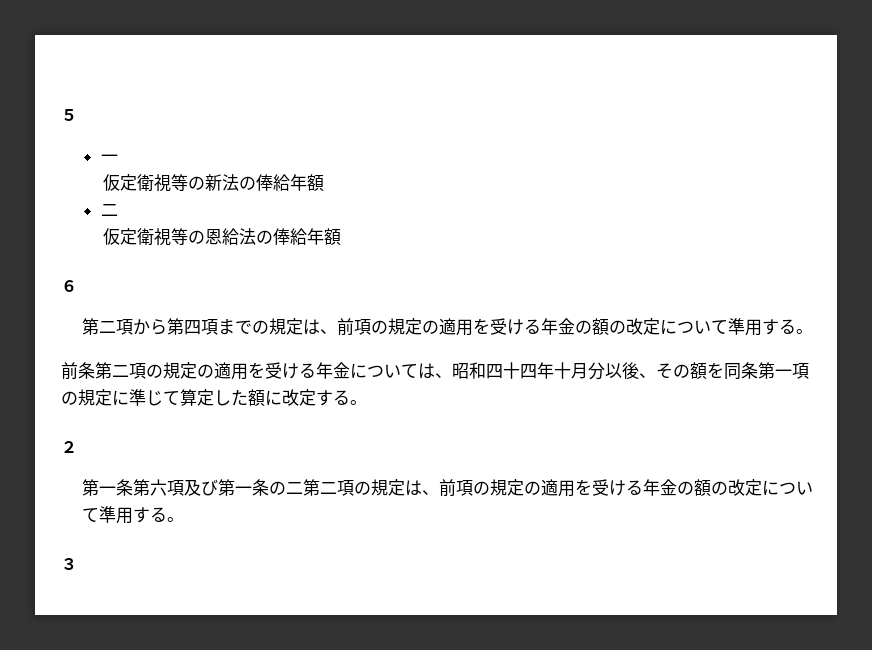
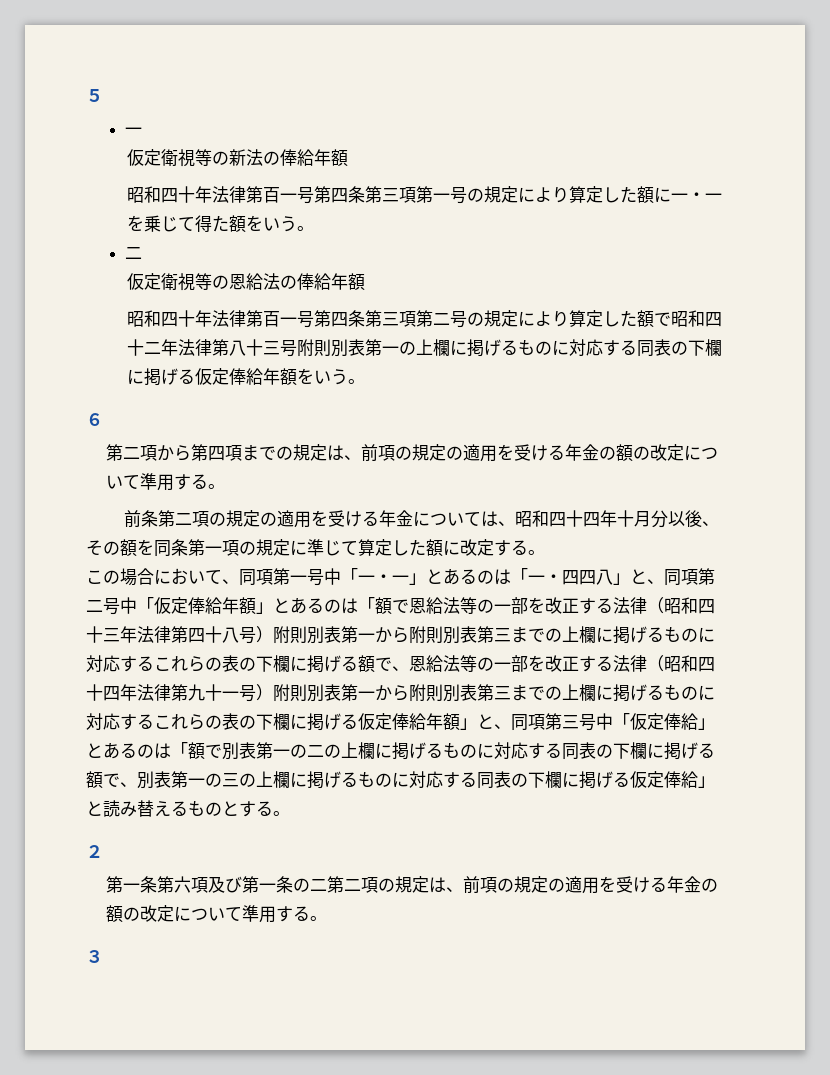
+ 昭和四十年法律第百一号第四条第三項第一号の規定により算定した額に一・一を乗じて得た額をいう。
+ 昭和四十年法律第百一号第四条第三項第二号の規定により算定した額で昭和四十二年法律第八十三号附則別表第一の上欄に掲げるものに対応する同表の下欄に掲げる仮定俸給年額をいう。
+ この場合において、同項第一号中「一・一」とあるのは「一・四四八」と、同項第二号中「仮定俸給年額」とあるのは「額で恩給法等の一部を改正する法律（昭和四十三年法律第四十八号）附則別表第一から附則別表第三までの上欄に掲げるものに対応するこれらの表の下欄に掲げる額で、恩給法等の一部を改正する法律（昭和四十四年法律第九十一号）附則別表第一から附則別表第三までの上欄に掲げるものに対応するこれらの表の下欄に掲げる仮定俸給年額」と、同項第三号中「仮定俸給」とあるのは「額で別表第一の二の上欄に掲げるものに対応する同表の下欄に掲げる額で、別表第一の三の上欄に掲げるものに対応する同表の下欄に掲げる仮定俸給」と読み替えるものとする。

